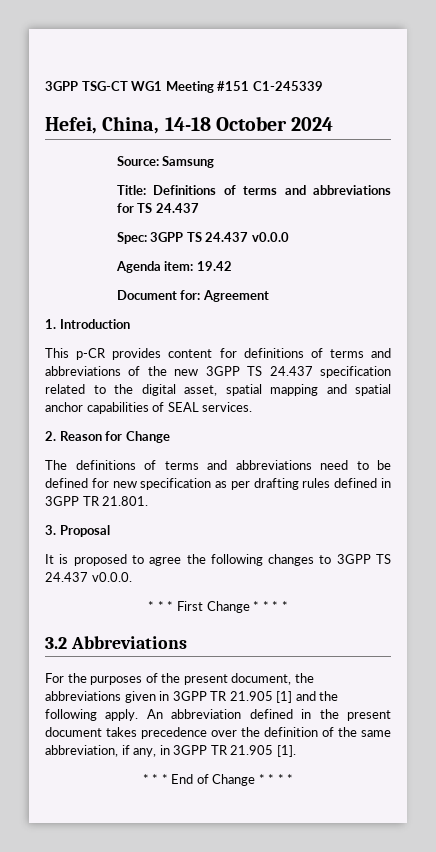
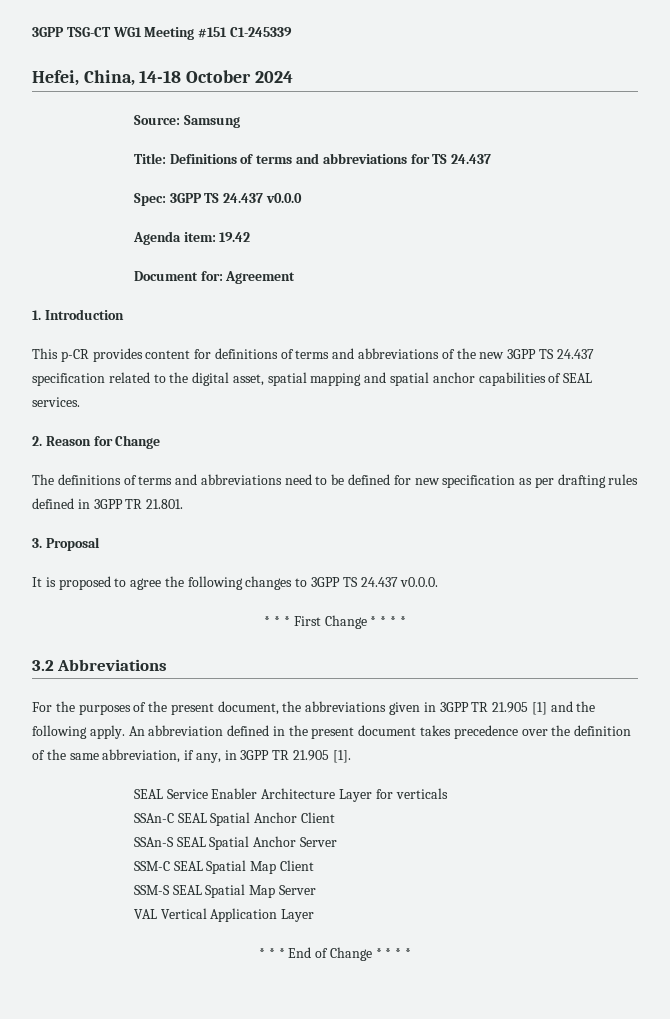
+ SEAL Service Enabler Architecture Layer for verticals
+ SSAn-C SEAL Spatial Anchor Client
+ SSAn-S SEAL Spatial Anchor Server
+ SSM-C SEAL Spatial Map Client
+ SSM-S SEAL Spatial Map Server
+ VAL Vertical Application Layer

